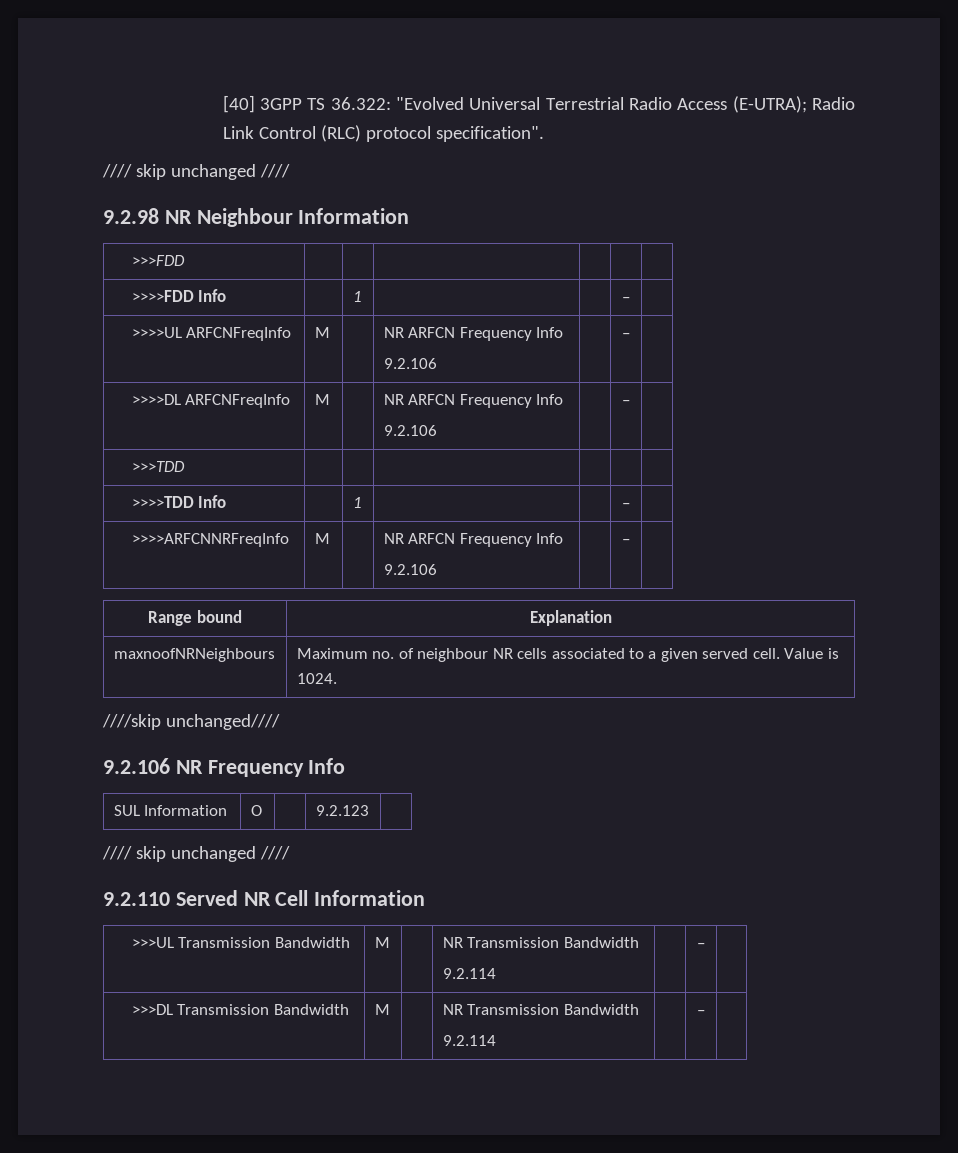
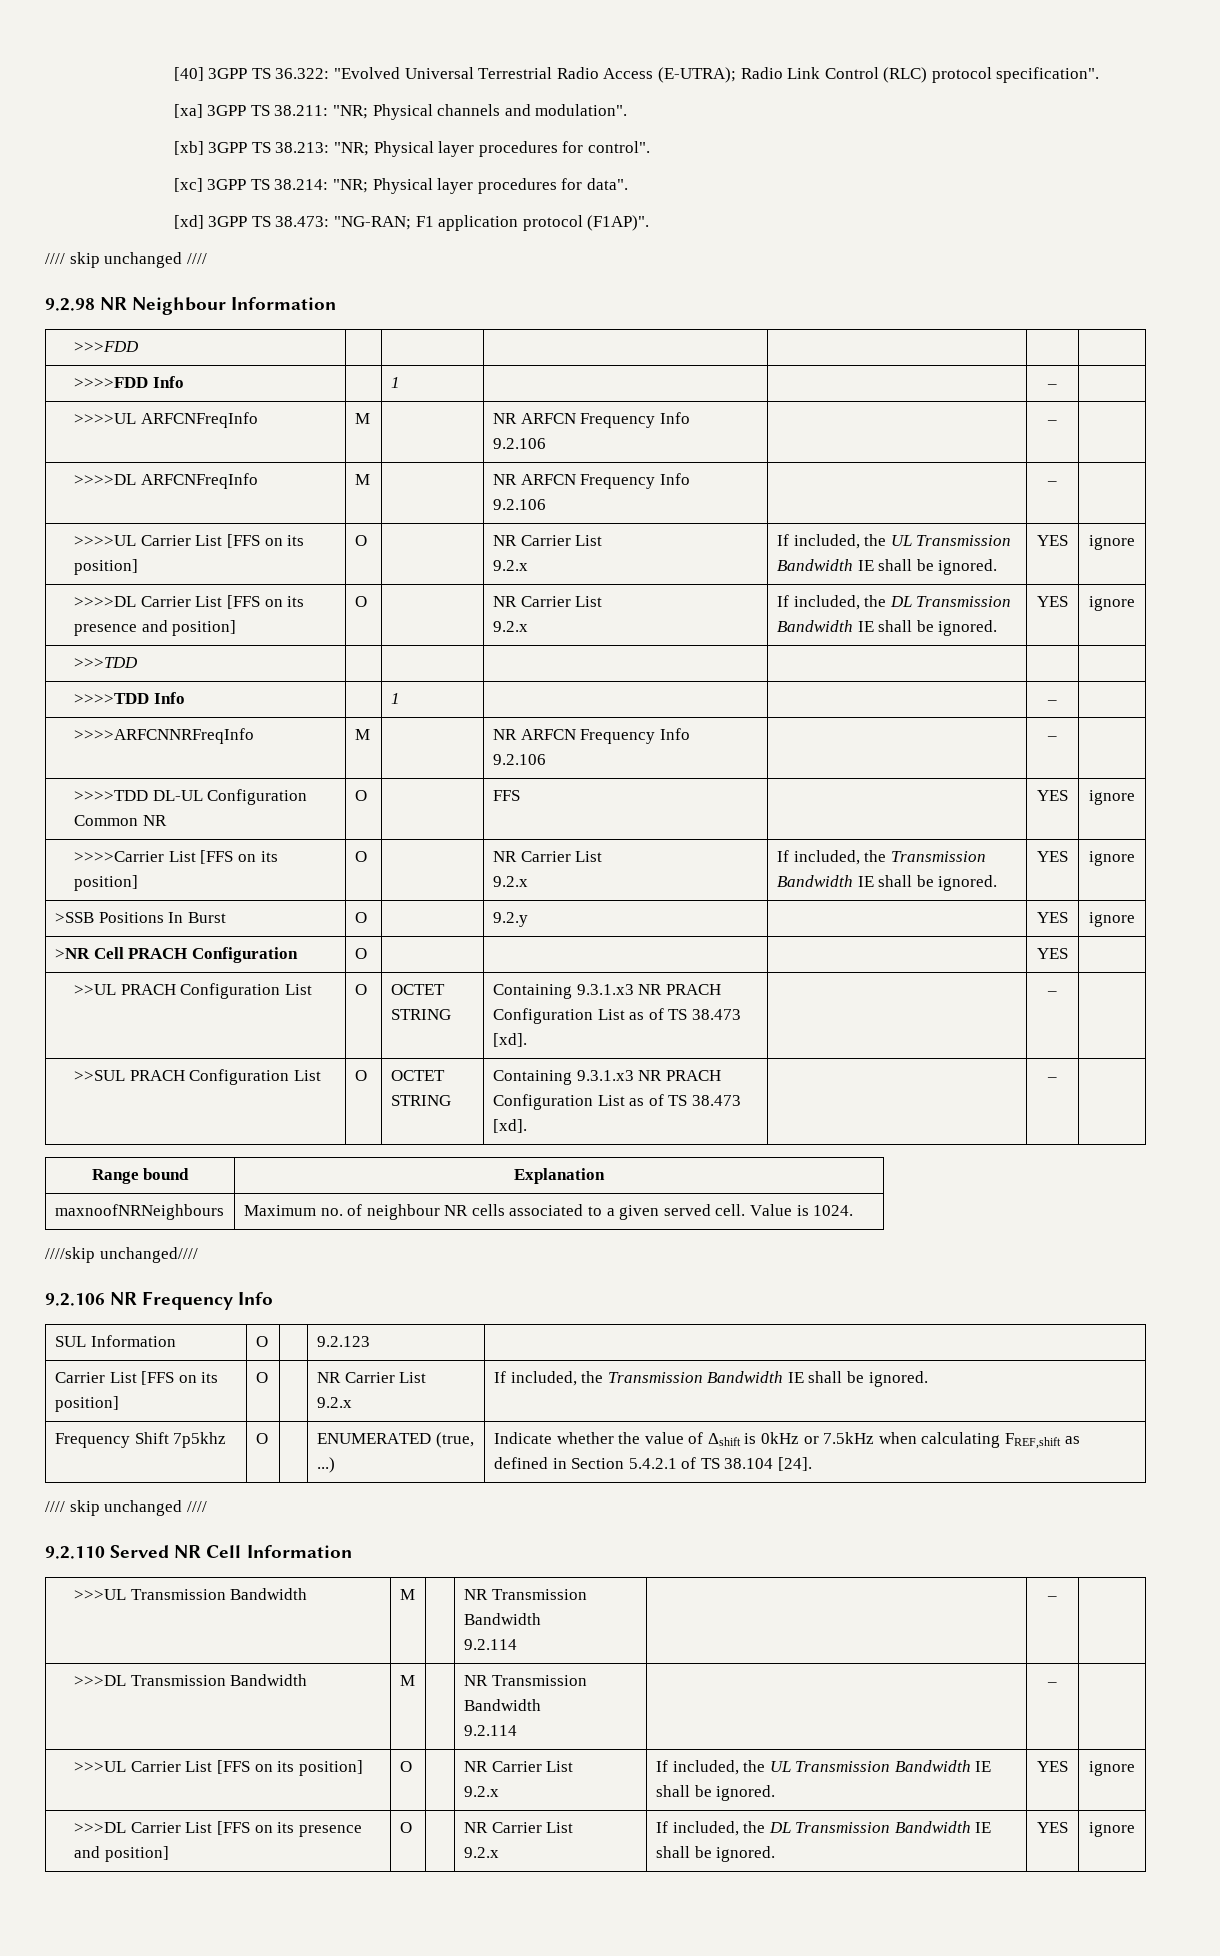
+ [xa] 3GPP TS 38.211: "NR; Physical channels and modulation".
+ [xb] 3GPP TS 38.213: "NR; Physical layer procedures for control".
+ [xc] 3GPP TS 38.214: "NR; Physical layer procedures for data".
+ [xd] 3GPP TS 38.473: "NG-RAN; F1 application protocol (F1AP)".
+ >>>>UL Carrier List [FFS on its position] | O | | NR Carrier List
+ 9.2.x | If included, the UL Transmission Bandwidth IE shall be ignored. | YES | ignore
+ >>>>DL Carrier List [FFS on its presence and position] | O | | NR Carrier List
+ 9.2.x | If included, the DL Transmission Bandwidth IE shall be ignored. | YES | ignore
+ >>>>TDD DL-UL Configuration Common NR | O | | FFS | | YES | ignore
+ >>>>Carrier List [FFS on its position] | O | | NR Carrier List
+ 9.2.x | If included, the Transmission Bandwidth IE shall be ignored. | YES | ignore
+ >SSB Positions In Burst | O | | 9.2.y | | YES | ignore
+ >NR Cell PRACH Configuration | O | | | | YES |
+ >>UL PRACH Configuration List | O | OCTET STRING | Containing 9.3.1.x3 NR PRACH Configuration List as of TS 38.473 [xd]. | | – |
+ >>SUL PRACH Configuration List | O | OCTET STRING | Containing 9.3.1.x3 NR PRACH Configuration List as of TS 38.473 [xd]. | | – |
  SUL Information | O | | 9.2.123 |
+ Carrier List [FFS on its position] | O | | NR Carrier List
+ 9.2.x | If included, the Transmission Bandwidth IE shall be ignored.
+ Frequency Shift 7p5khz | O | | ENUMERATED (true, ...) | Indicate whether the value of Δshift is 0kHz or 7.5kHz when calculating FREF,shift as defined in Section 5.4.2.1 of TS 38.104 [24].
+ >>>UL Carrier List [FFS on its position] | O | | NR Carrier List
+ 9.2.x | If included, the UL Transmission Bandwidth IE shall be ignored. | YES | ignore
+ >>>DL Carrier List [FFS on its presence and position] | O | | NR Carrier List
+ 9.2.x | If included, the DL Transmission Bandwidth IE shall be ignored. | YES | ignore

